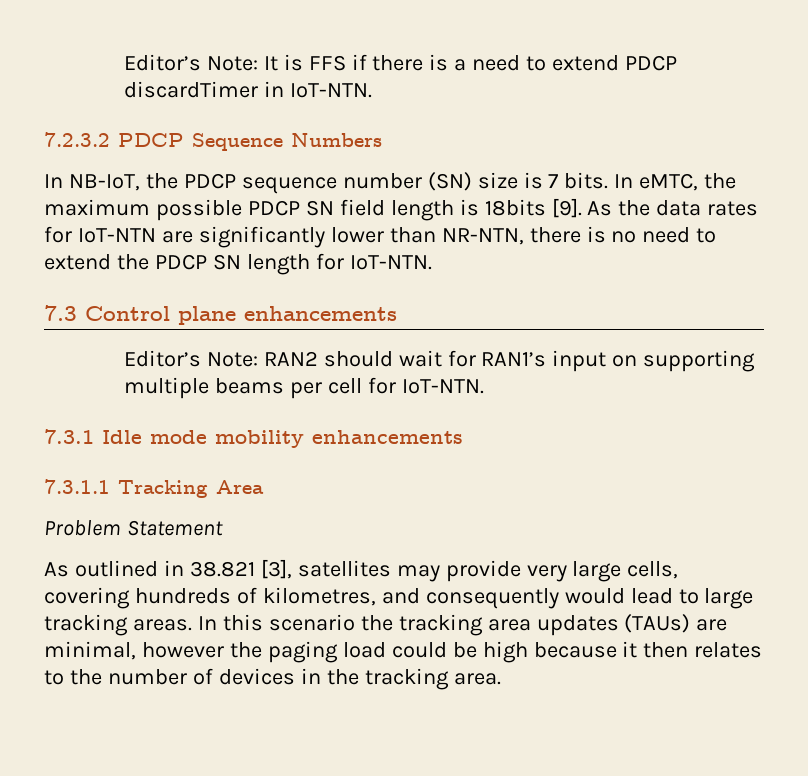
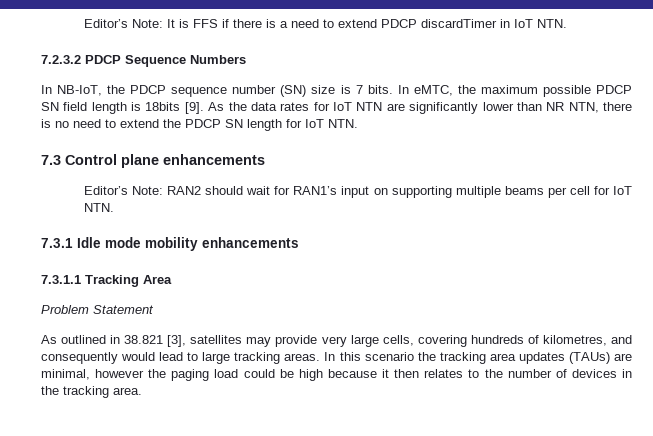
- Editor’s Note: It is FFS if there is a need to extend PDCP discardTimer in IoT-NTN.
+ Editor’s Note: It is FFS if there is a need to extend PDCP discardTimer in IoT NTN.
- As the data rates for IoT-NTN are significantly lower than NR-NTN, there is no need to extend the PDCP SN length for IoT-NTN.
+ As the data rates for IoT NTN are significantly lower than NR NTN, there is no need to extend the PDCP SN length for IoT NTN.
- Editor’s Note: RAN2 should wait for RAN1’s input on supporting multiple beams per cell for IoT-NTN.
+ Editor’s Note: RAN2 should wait for RAN1’s input on supporting multiple beams per cell for IoT NTN.

